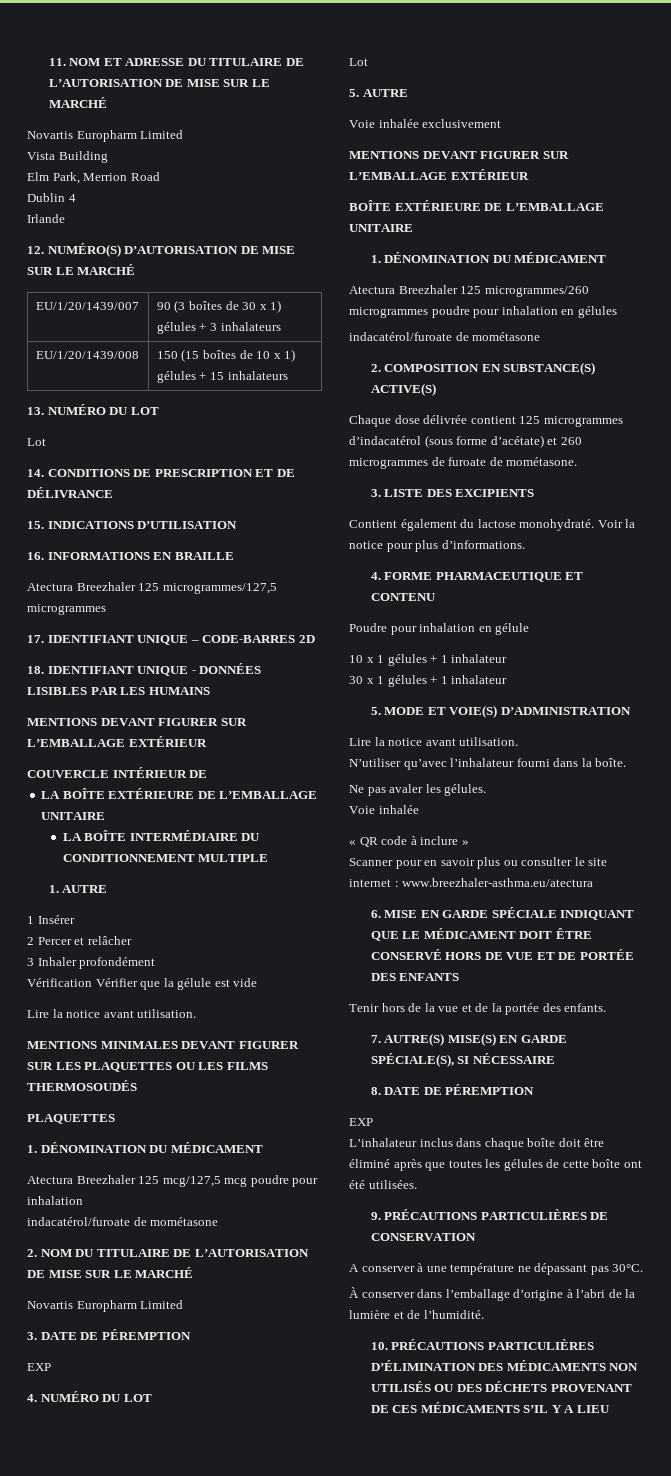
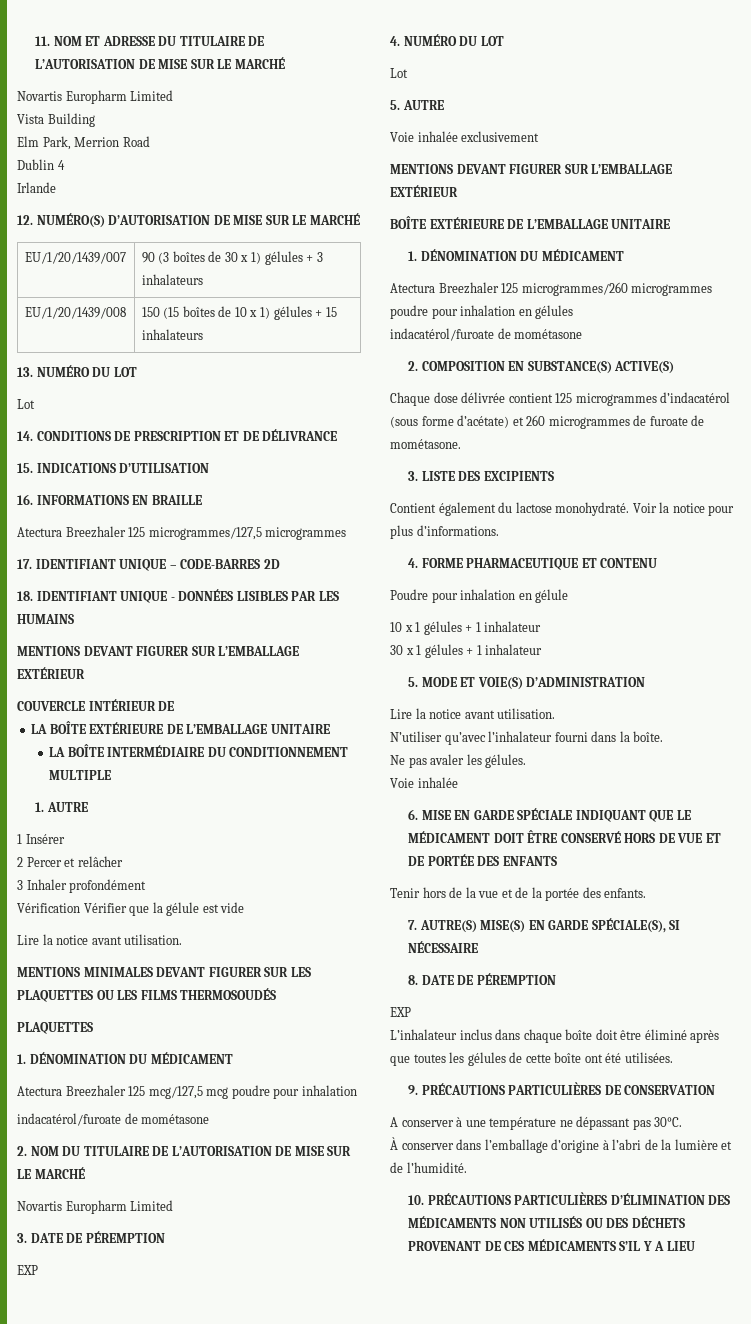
- « QR code à inclure »
- Scanner pour en savoir plus ou consulter le site internet : www.breezhaler-asthma.eu/atectura

